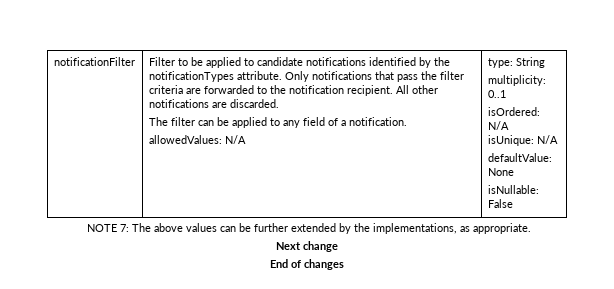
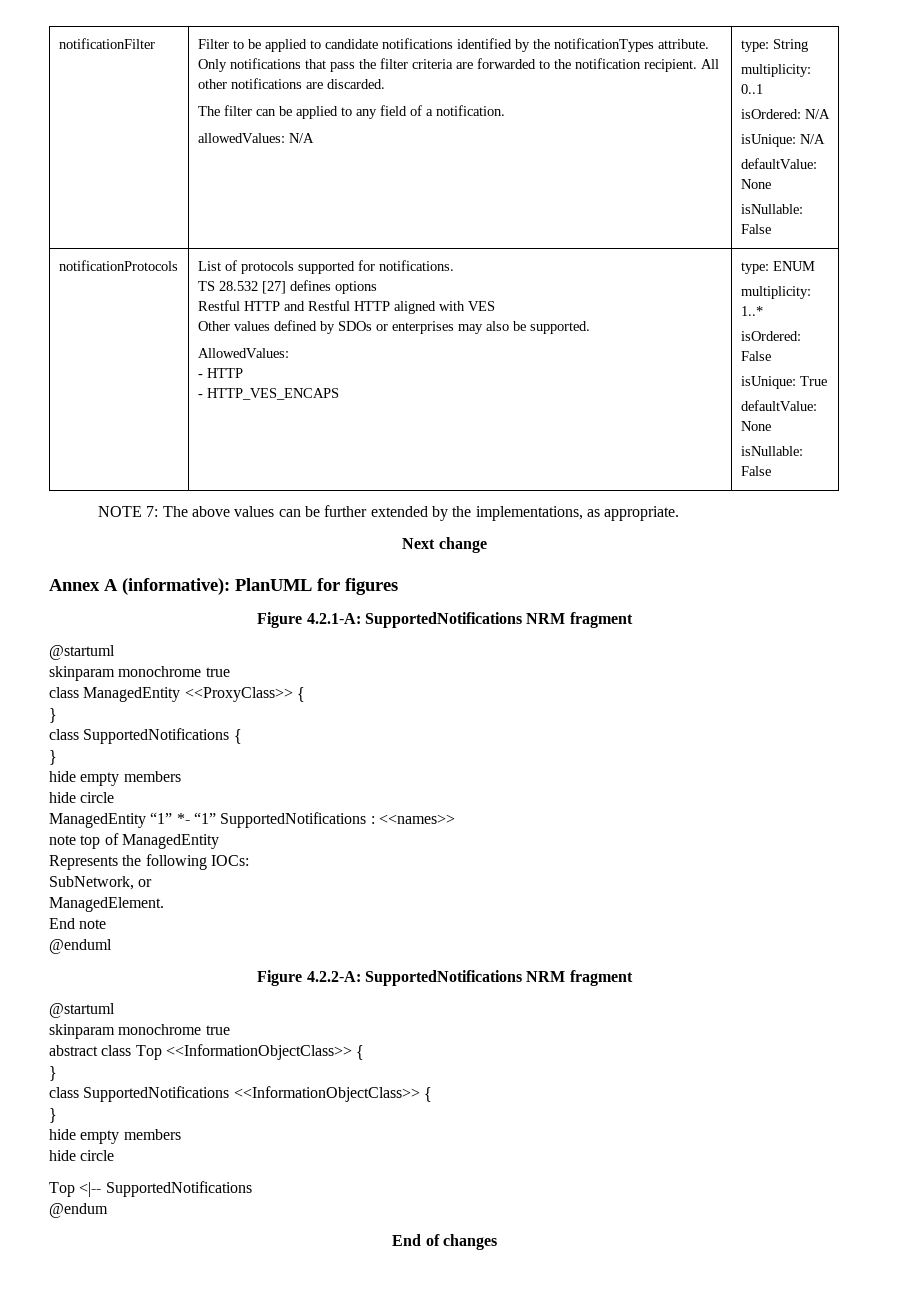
+ notificationProtocols | List of protocols supported for notifications.
+ TS 28.532 [27] defines options
+ Restful HTTP and Restful HTTP aligned with VES
+ Other values defined by SDOs or enterprises may also be supported.
+ AllowedValues:
+ - HTTP
+ - HTTP_VES_ENCAPS | type: ENUM
+ multiplicity: 1..*
+ isOrdered: False
+ isUnique: True
+ defaultValue: None
+ isNullable: False
+ Annex A (informative): PlanUML for figures
+ Figure 4.2.1-A: SupportedNotifications NRM fragment
+ @startuml
+ skinparam monochrome true
+ class ManagedEntity <<ProxyClass>> {
+ }
+ class SupportedNotifications {
+ }
+ hide empty members
+ hide circle
+ ManagedEntity “1” *- “1” SupportedNotifications : <<names>>
+ note top of ManagedEntity
+ Represents the following IOCs:
+ SubNetwork, or
+ ManagedElement.
+ End note
+ @enduml
+ Figure 4.2.2-A: SupportedNotifications NRM fragment
+ @startuml
+ skinparam monochrome true
+ abstract class Top <<InformationObjectClass>> {
+ }
+ class SupportedNotifications <<InformationObjectClass>> {
+ }
+ hide empty members
+ hide circle
+ Top <|-- SupportedNotifications
+ @endum

